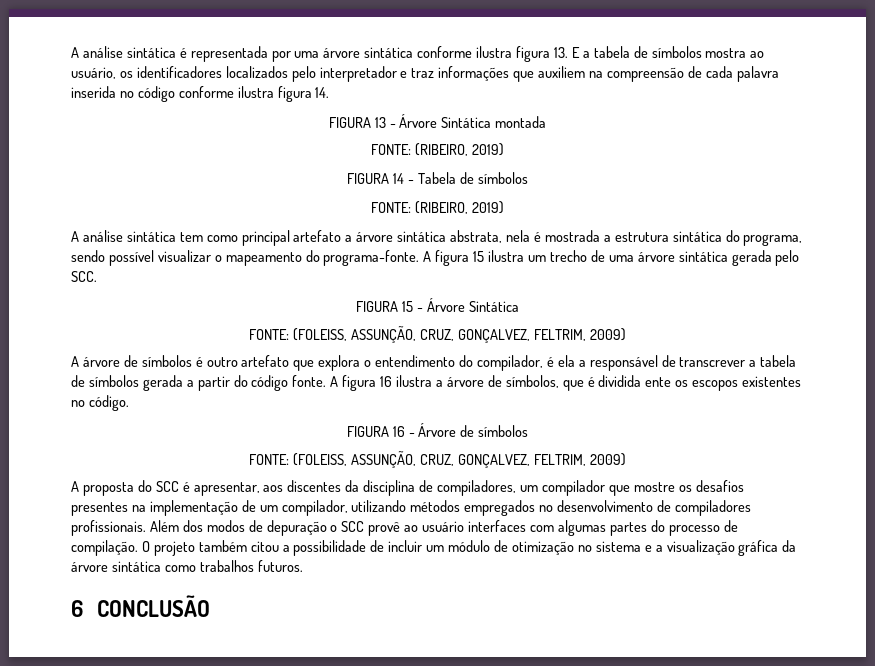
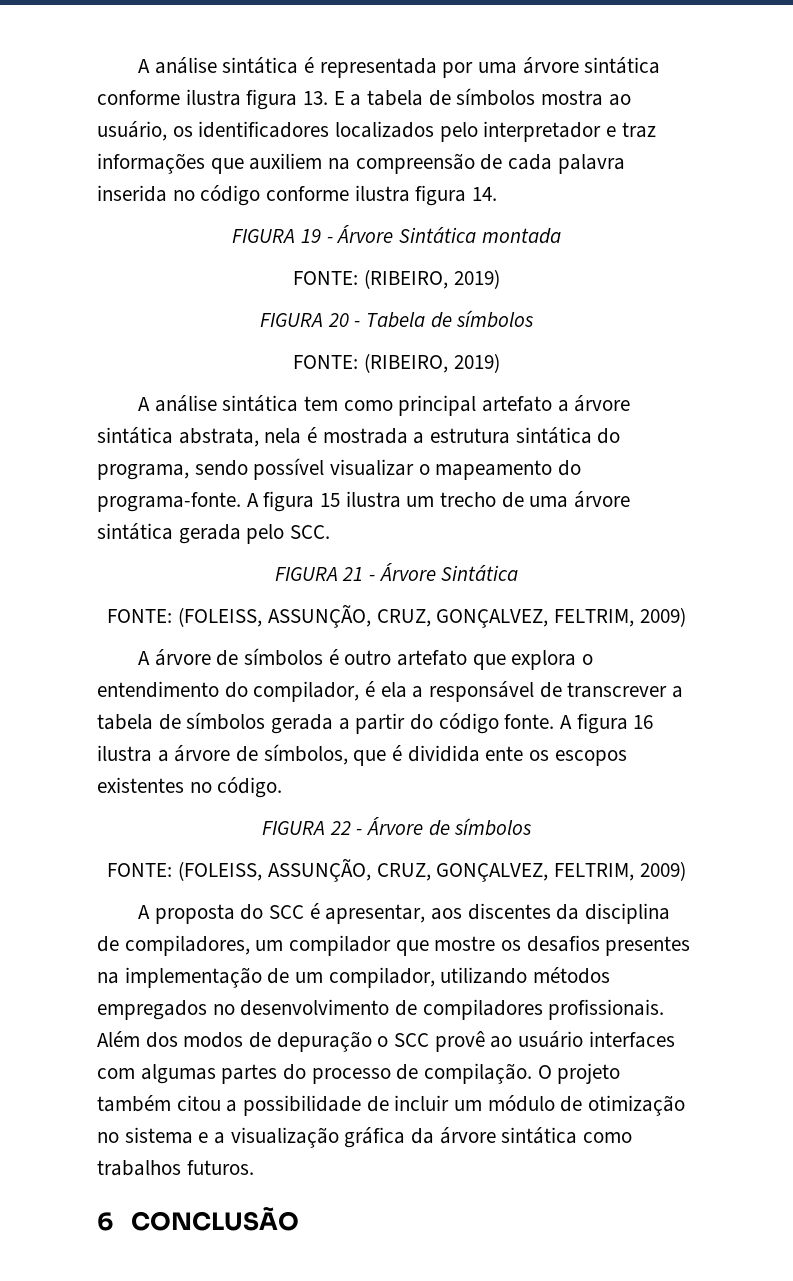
- FIGURA 13 - Árvore Sintática montada
+ FIGURA 19 - Árvore Sintática montada
- FIGURA 14 - Tabela de símbolos
+ FIGURA 20 - Tabela de símbolos
- FIGURA 15 - Árvore Sintática
+ FIGURA 21 - Árvore Sintática
- FIGURA 16 - Árvore de símbolos
+ FIGURA 22 - Árvore de símbolos

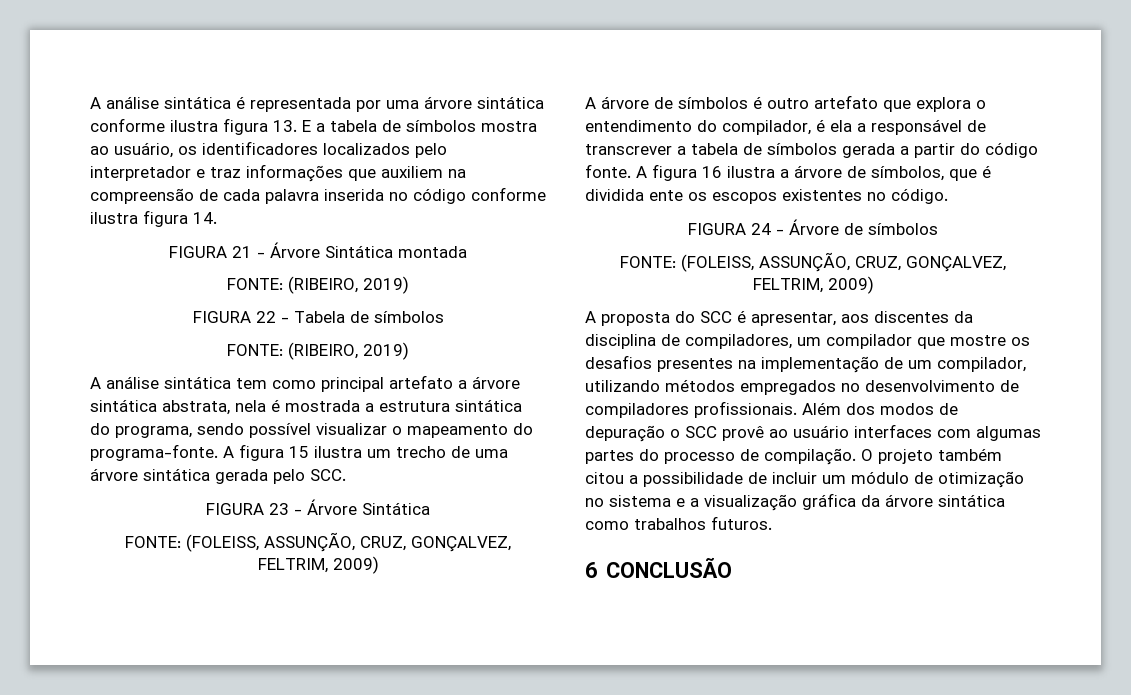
- FIGURA 19 - Árvore Sintática montada
+ FIGURA 21 - Árvore Sintática montada
- FIGURA 20 - Tabela de símbolos
+ FIGURA 22 - Tabela de símbolos
- FIGURA 21 - Árvore Sintática
+ FIGURA 23 - Árvore Sintática
- FIGURA 22 - Árvore de símbolos
+ FIGURA 24 - Árvore de símbolos

